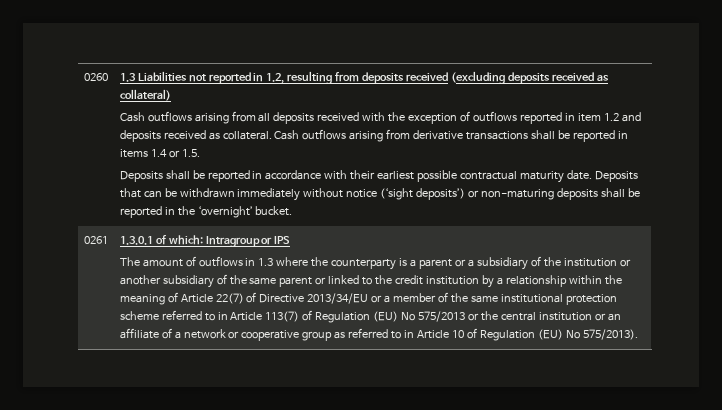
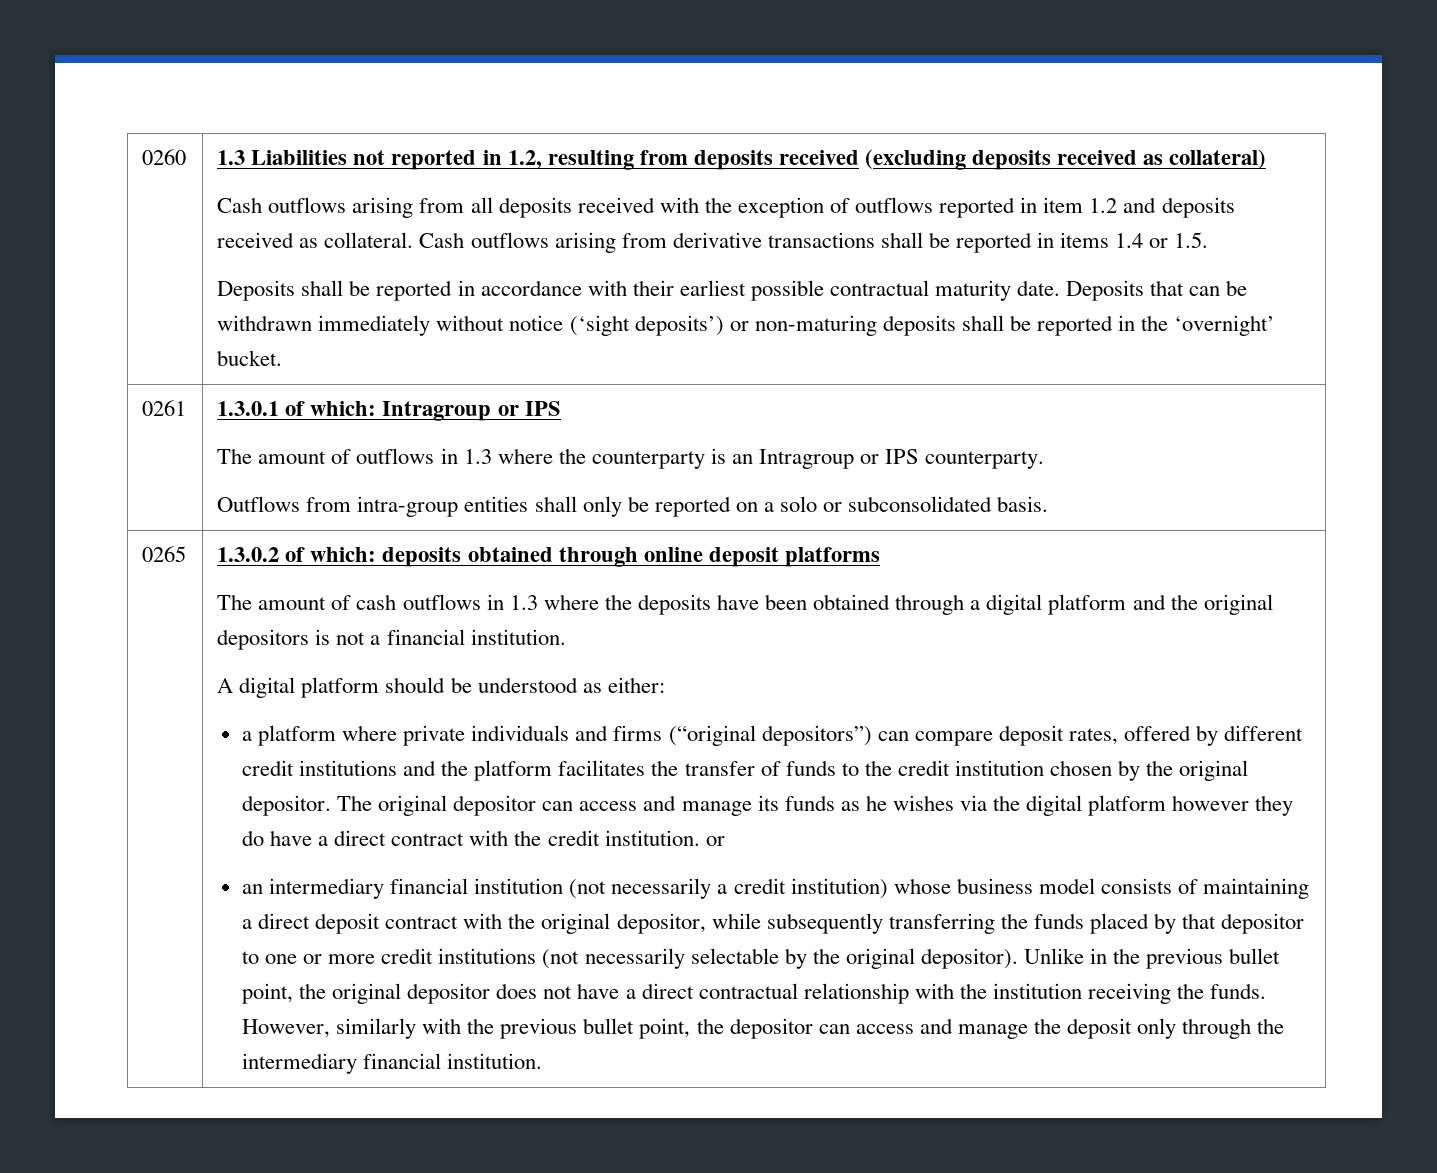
- The amount of outflows in 1.3 where the counterparty is a parent or a subsidiary of the institution or another subsidiary of the same parent or linked to the credit institution by a relationship within the meaning of Article 22(7) of Directive 2013/34/EU or a member of the same institutional protection scheme referred to in Article 113(7) of Regulation (EU) No 575/2013 or the central institution or an affiliate of a network or cooperative group as referred to in Article 10 of Regulation (EU) No 575/2013).
+ The amount of outflows in 1.3 where the counterparty is an Intragroup or IPS counterparty.
+ Outflows from intra-group entities shall only be reported on a solo or subconsolidated basis.
+ 0265 | 1.3.0.2 of which: deposits obtained through online deposit platforms
+ The amount of cash outflows in 1.3 where the deposits have been obtained through a digital platform and the original depositors is not a financial institution.
+ A digital platform should be understood as either:
+ a platform where private individuals and firms (“original depositors”) can compare deposit rates, offered by different credit institutions and the platform facilitates the transfer of funds to the credit institution chosen by the original depositor. The original depositor can access and manage its funds as he wishes via the digital platform however they do have a direct contract with the credit institution. or
+ an intermediary financial institution (not necessarily a credit institution) whose business model consists of maintaining a direct deposit contract with the original depositor, while subsequently transferring the funds placed by that depositor to one or more credit institutions (not necessarily selectable by the original depositor). Unlike in the previous bullet point, the original depositor does not have a direct contractual relationship with the institution receiving the funds. However, similarly with the previous bullet point, the depositor can access and manage the deposit only through the intermediary financial institution.

